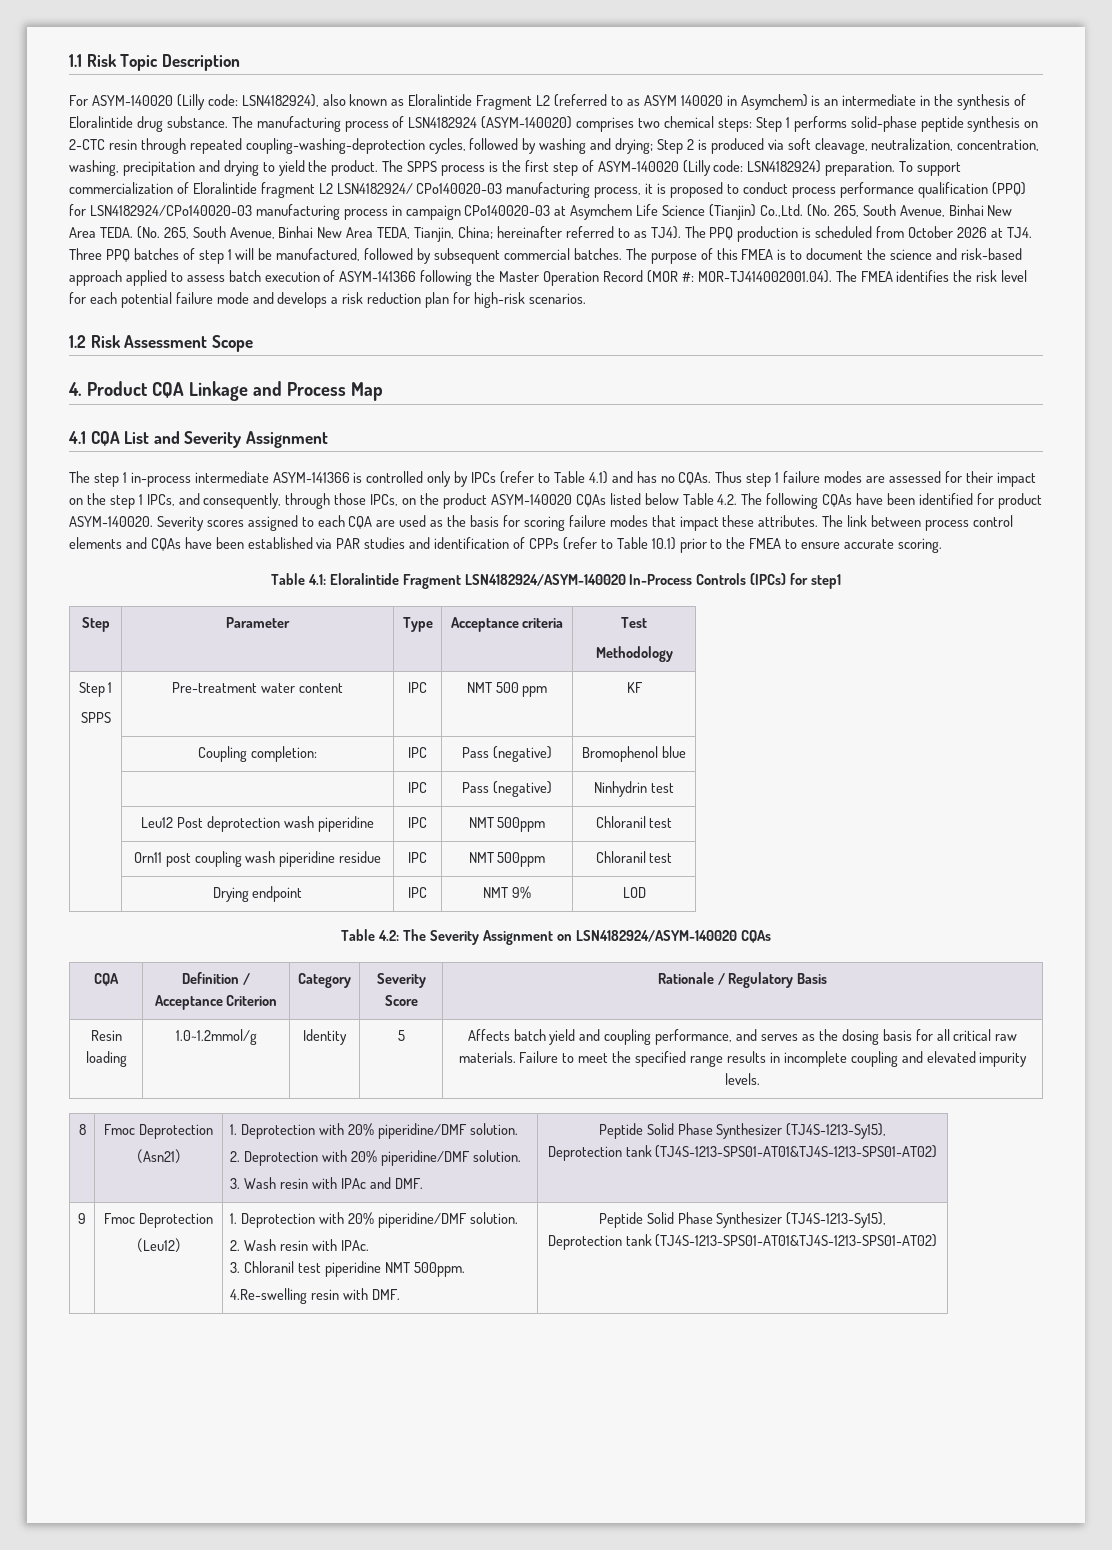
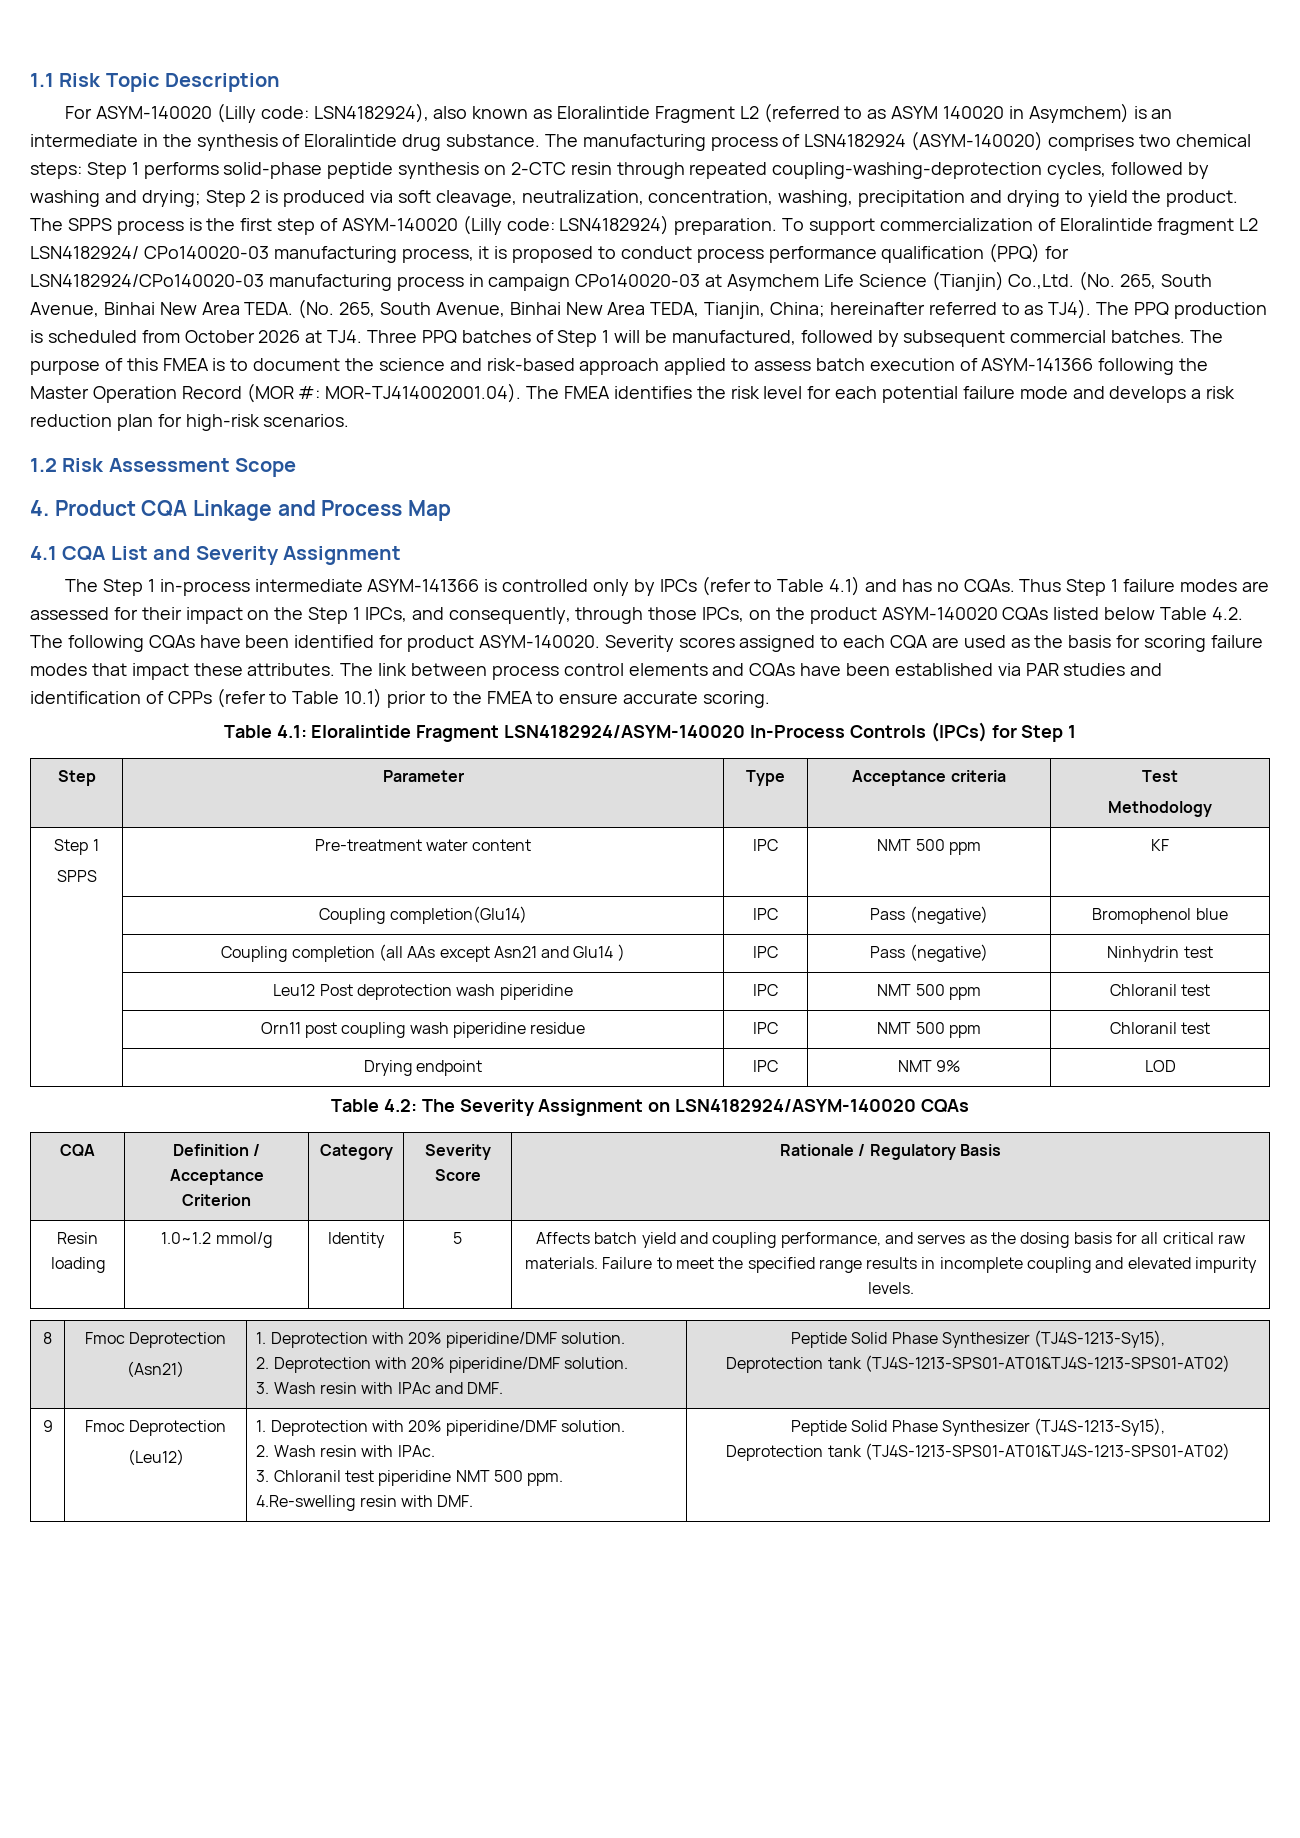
- The PPQ production is scheduled from October 2026 at TJ4. Three PPQ batches of step 1 will be manufactured, followed by subsequent commercial batches.
+ The PPQ production is scheduled from October 2026 at TJ4. Three PPQ batches of Step 1 will be manufactured, followed by subsequent commercial batches.
- The step 1 in-process intermediate ASYM-141366 is controlled only by IPCs (refer to Table 4.1) and has no CQAs.
+ The Step 1 in-process intermediate ASYM-141366 is controlled only by IPCs (refer to Table 4.1) and has no CQAs.
- Thus step 1 failure modes are assessed for their impact on the step 1 IPCs, and consequently, through those IPCs, on the product ASYM-140020 CQAs listed below Table 4.2. The following CQAs have been identified for product ASYM-140020.
+ Thus Step 1 failure modes are assessed for their impact on the Step 1 IPCs, and consequently, through those IPCs, on the product ASYM-140020 CQAs listed below Table 4.2. The following CQAs have been identified for product ASYM-140020.
- Table 4.1: Eloralintide Fragment LSN4182924/ASYM-140020 In-Process Controls (IPCs) for step1
+ Table 4.1: Eloralintide Fragment LSN4182924/ASYM-140020 In-Process Controls (IPCs) for Step 1
- | Coupling completion: | IPC | Pass (negative) | Bromophenol blue
+ | Coupling completion(Glu14) | IPC | Pass (negative) | Bromophenol blue
- | | IPC | Pass (negative) | Ninhydrin test
+ | Coupling completion (all AAs except Asn21 and Glu14 ) | IPC | Pass (negative) | Ninhydrin test
- | Leu12 Post deprotection wash piperidine | IPC | NMT 500ppm | Chloranil test
+ | Leu12 Post deprotection wash piperidine | IPC | NMT 500 ppm | Chloranil test
- | Orn11 post coupling wash piperidine residue | IPC | NMT 500ppm | Chloranil test
+ | Orn11 post coupling wash piperidine residue | IPC | NMT 500 ppm | Chloranil test
- Resin loading | 1.0~1.2mmol/g | Identity | 5 | Affects batch yield and coupling performance, and serves as the dosing basis for all critical raw materials. Failure to meet the specified range results in incomplete coupling and elevated impurity levels.
+ Resin loading | 1.0~1.2 mmol/g | Identity | 5 | Affects batch yield and coupling performance, and serves as the dosing basis for all critical raw materials. Failure to meet the specified range results in incomplete coupling and elevated impurity levels.
  9 | Fmoc Deprotection
  （Leu12） | 1. Deprotection with 20% piperidine/DMF solution.
  2. Wash resin with IPAc.
- 3. Chloranil test piperidine NMT 500ppm.
+ 3. Chloranil test piperidine NMT 500 ppm.

